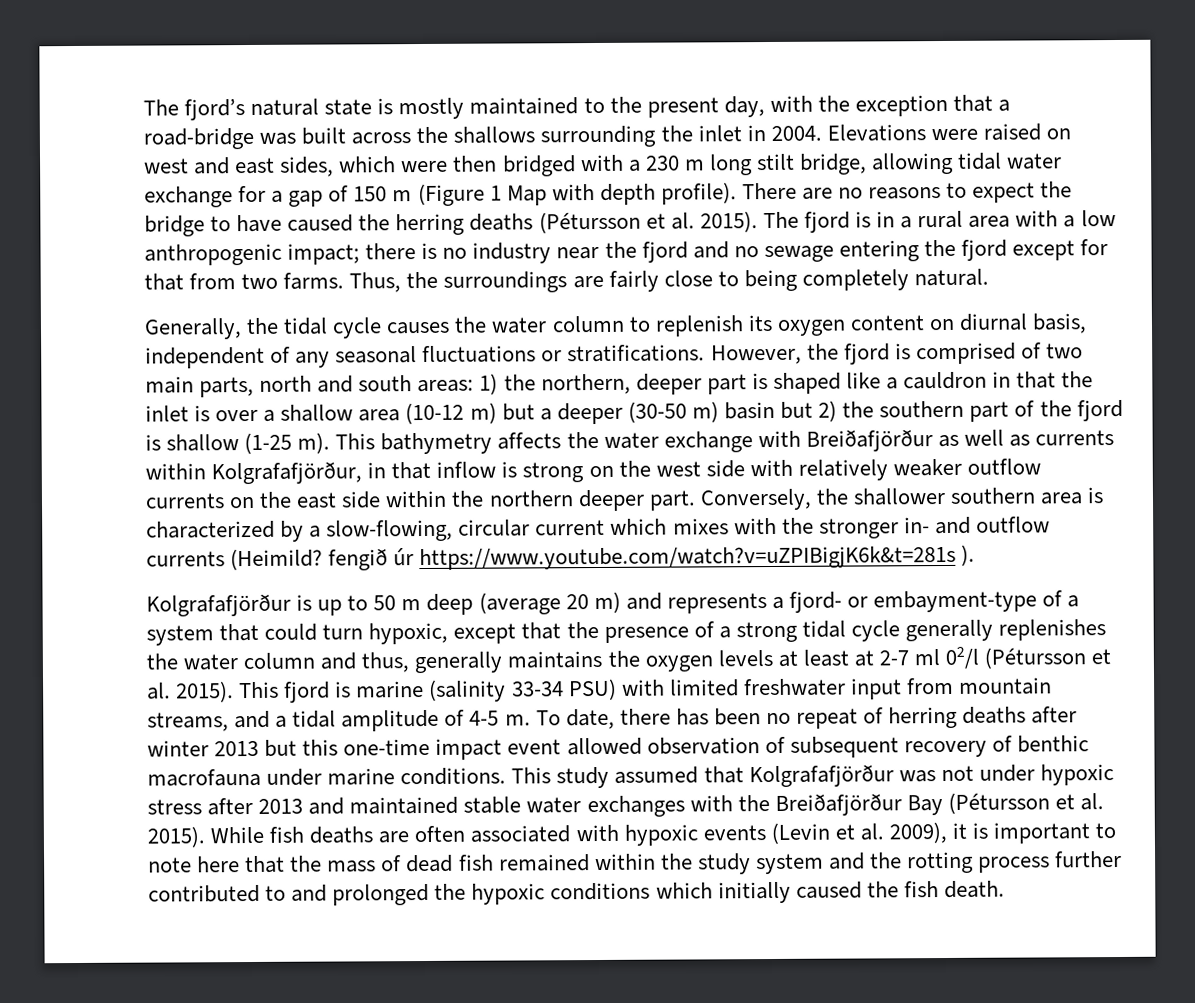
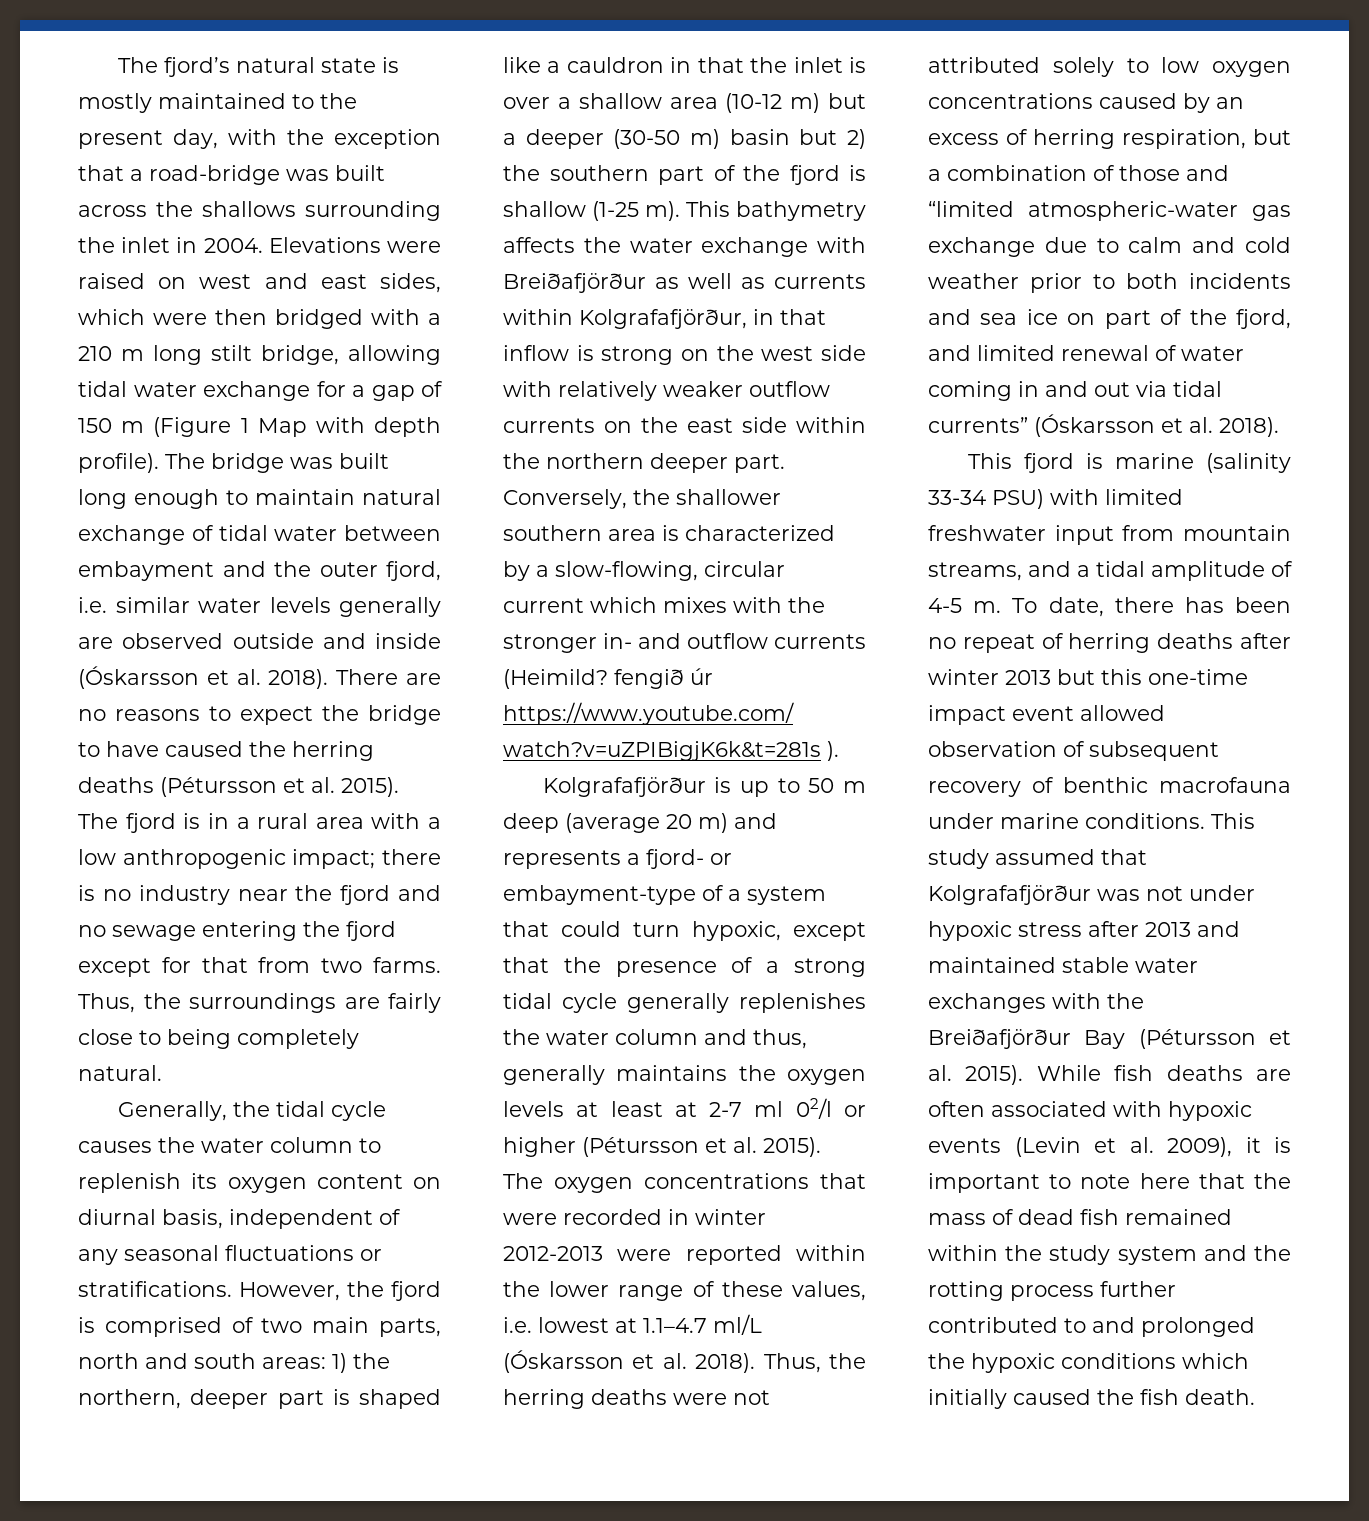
- Elevations were raised on west and east sides, which were then bridged with a 230 m long stilt bridge, allowing tidal water exchange for a gap of 150 m (Figure 1 Map with depth profile).
+ Elevations were raised on west and east sides, which were then bridged with a 210 m long stilt bridge, allowing tidal water exchange for a gap of 150 m (Figure 1 Map with depth profile).
+ The bridge was built long enough to maintain natural exchange of tidal water between embayment and the outer fjord, i.e. similar water levels generally are observed outside and inside (Óskarsson et al. 2018).
- Kolgrafafjörður is up to 50 m deep (average 20 m) and represents a fjord- or embayment-type of a system that could turn hypoxic, except that the presence of a strong tidal cycle generally replenishes the water column and thus, generally maintains the oxygen levels at least at 2-7 ml 02/l (Pétursson et al. 2015). This fjord is marine (salinity 33-34 PSU) with limited freshwater input from mountain streams, and a tidal amplitude of 4-5 m.
+ Kolgrafafjörður is up to 50 m deep (average 20 m) and represents a fjord- or embayment-type of a system that could turn hypoxic, except that the presence of a strong tidal cycle generally replenishes the water column and thus, generally maintains the oxygen levels at least at 2-7 ml 02/l or higher (Pétursson et al. 2015). The oxygen concentrations that were recorded in winter 2012-2013 were reported within the lower range of these values, i.e. lowest at 1.1–4.7 ml/L (Óskarsson et al. 2018). Thus, the herring deaths were not attributed solely to low oxygen concentrations caused by an excess of herring respiration, but a combination of those and “limited atmospheric-water gas exchange due to calm and cold weather prior to both incidents and sea ice on part of the fjord, and limited renewal of water coming in and out via tidal currents” (Óskarsson et al. 2018).
+ This fjord is marine (salinity 33-34 PSU) with limited freshwater input from mountain streams, and a tidal amplitude of 4-5 m.

